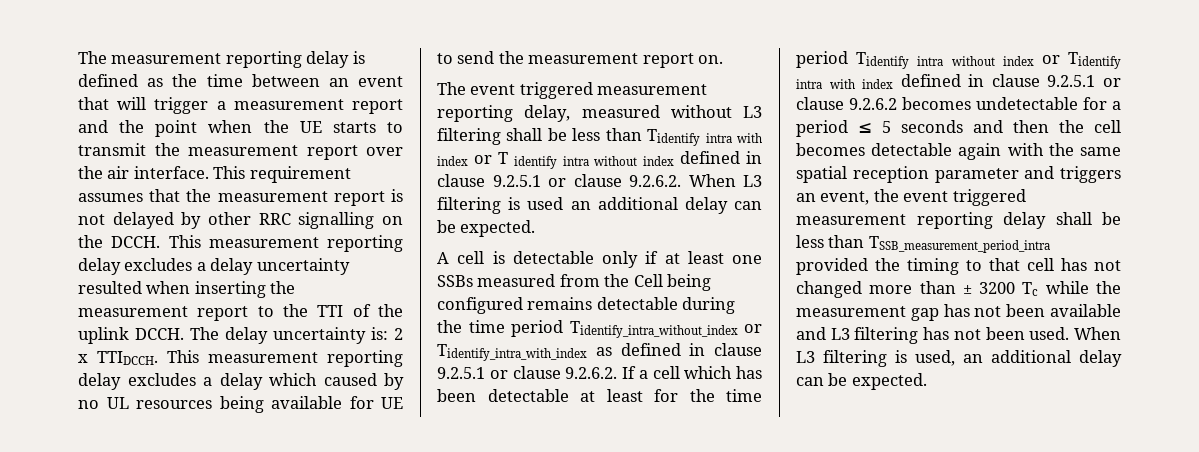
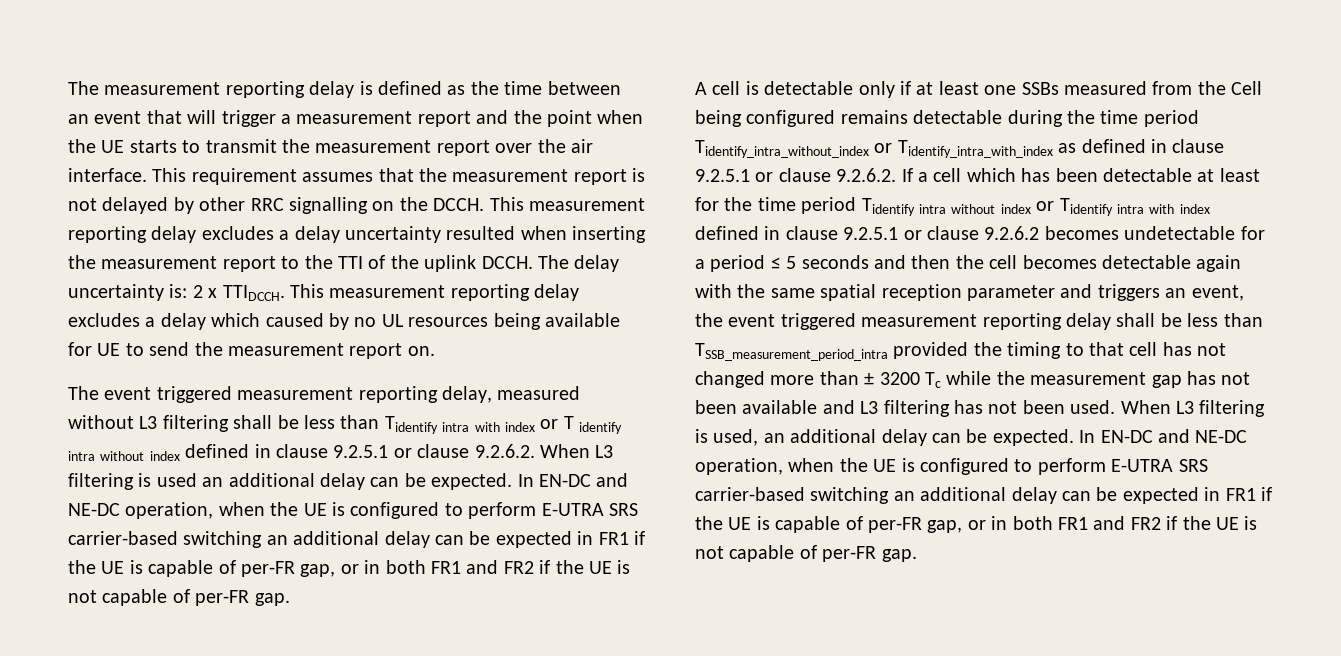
- The event triggered measurement reporting delay, measured without L3 filtering shall be less than Tidentify intra with index or T identify intra without index defined in clause 9.2.5.1 or clause 9.2.6.2. When L3 filtering is used an additional delay can be expected.
+ The event triggered measurement reporting delay, measured without L3 filtering shall be less than Tidentify intra with index or T identify intra without index defined in clause 9.2.5.1 or clause 9.2.6.2. When L3 filtering is used an additional delay can be expected. In EN-DC and NE-DC operation, when the UE is configured to perform E-UTRA SRS carrier-based switching an additional delay can be expected in FR1 if the UE is capable of per-FR gap, or in both FR1 and FR2 if the UE is not capable of per-FR gap.
- When L3 filtering is used, an additional delay can be expected.
+ When L3 filtering is used, an additional delay can be expected. In EN-DC and NE-DC operation, when the UE is configured to perform E-UTRA SRS carrier-based switching an additional delay can be expected in FR1 if the UE is capable of per-FR gap, or in both FR1 and FR2 if the UE is not capable of per-FR gap.

